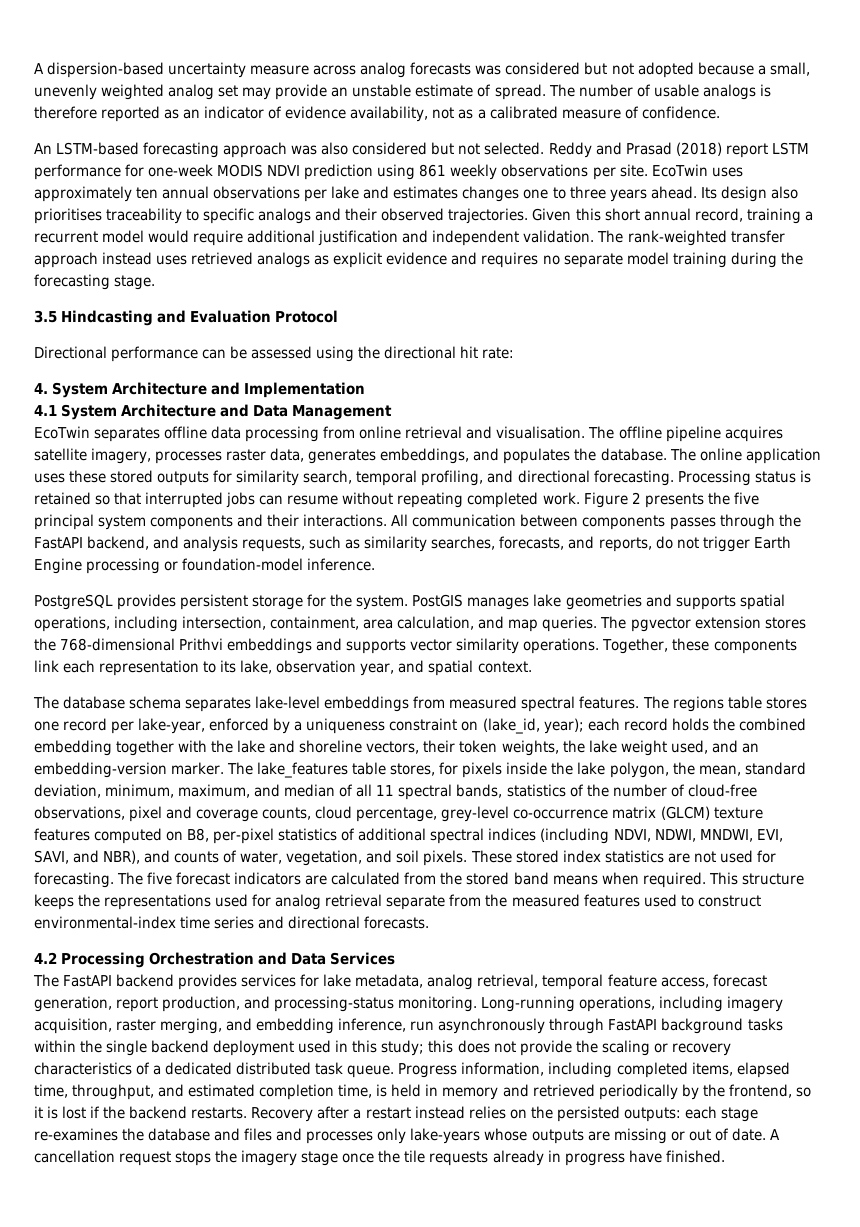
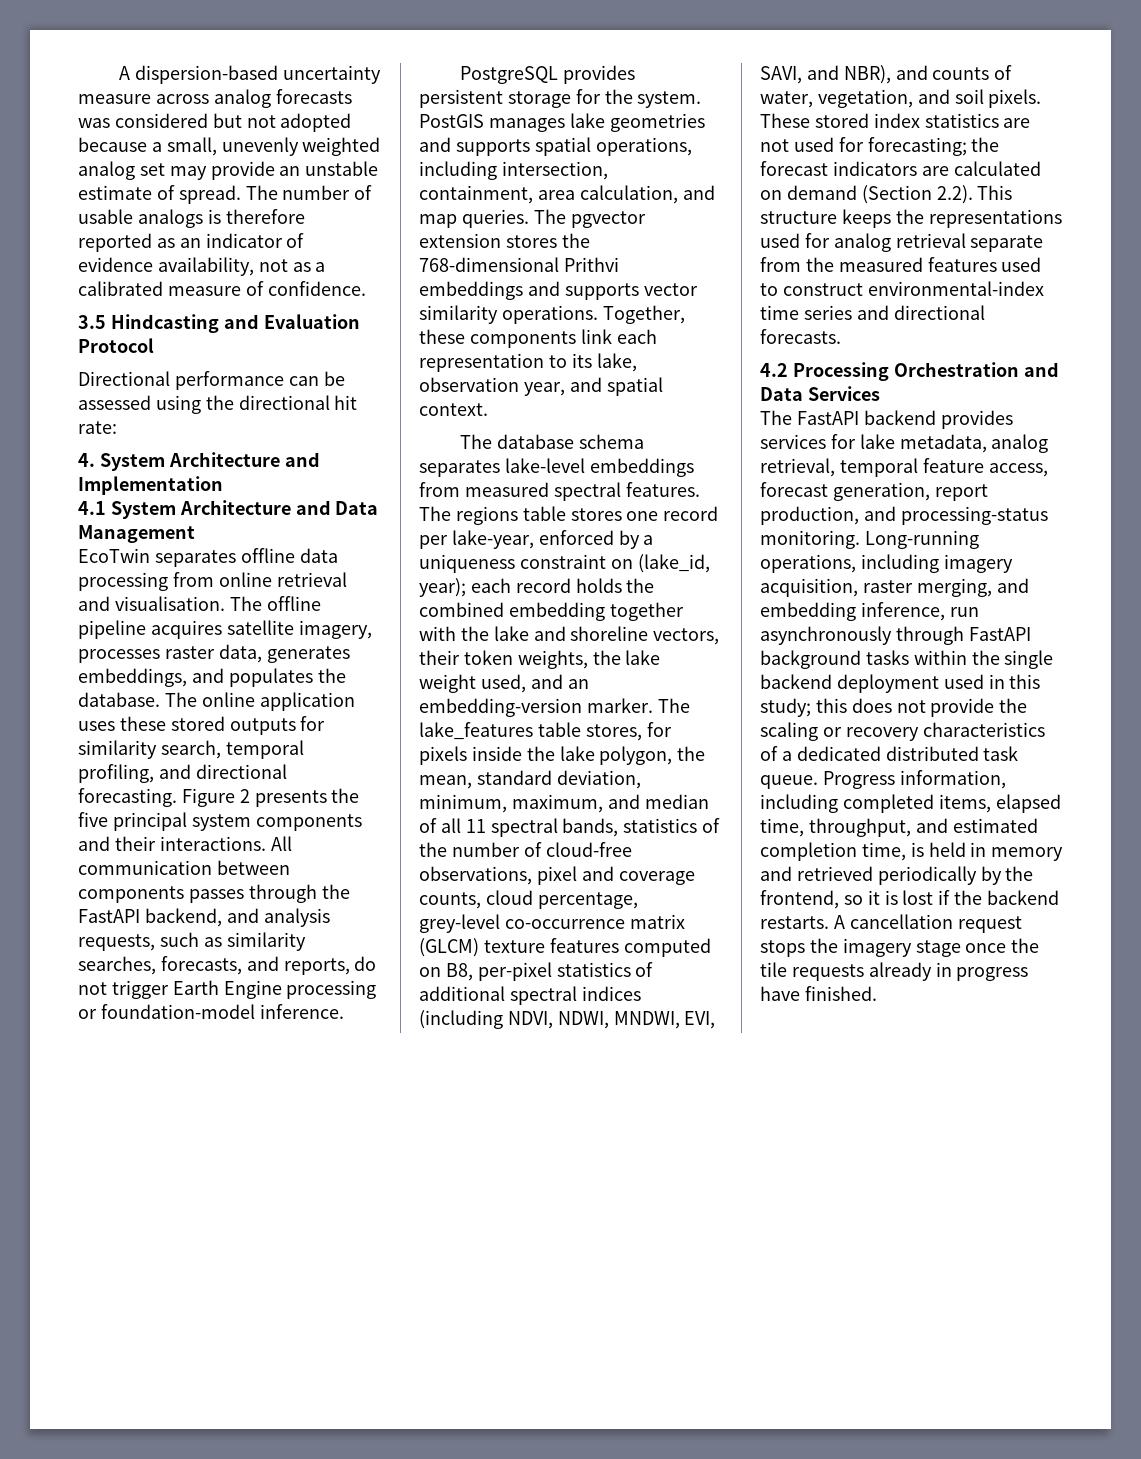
- An LSTM-based forecasting approach was also considered but not selected. Reddy and Prasad (2018) report LSTM performance for one-week MODIS NDVI prediction using 861 weekly observations per site. EcoTwin uses approximately ten annual observations per lake and estimates changes one to three years ahead. Its design also prioritises traceability to specific analogs and their observed trajectories. Given this short annual record, training a recurrent model would require additional justification and independent validation. The rank-weighted transfer approach instead uses retrieved analogs as explicit evidence and requires no separate model training during the forecasting stage.
- Processing status is retained so that interrupted jobs can resume without repeating completed work.
- These stored index statistics are not used for forecasting. The five forecast indicators are calculated from the stored band means when required. This structure keeps the representations used for analog retrieval separate from the measured features used to construct environmental-index time series and directional forecasts.
+ These stored index statistics are not used for forecasting; the forecast indicators are calculated on demand (Section 2.2). This structure keeps the representations used for analog retrieval separate from the measured features used to construct environmental-index time series and directional forecasts.
- Recovery after a restart instead relies on the persisted outputs: each stage re-examines the database and files and processes only lake-years whose outputs are missing or out of date.

